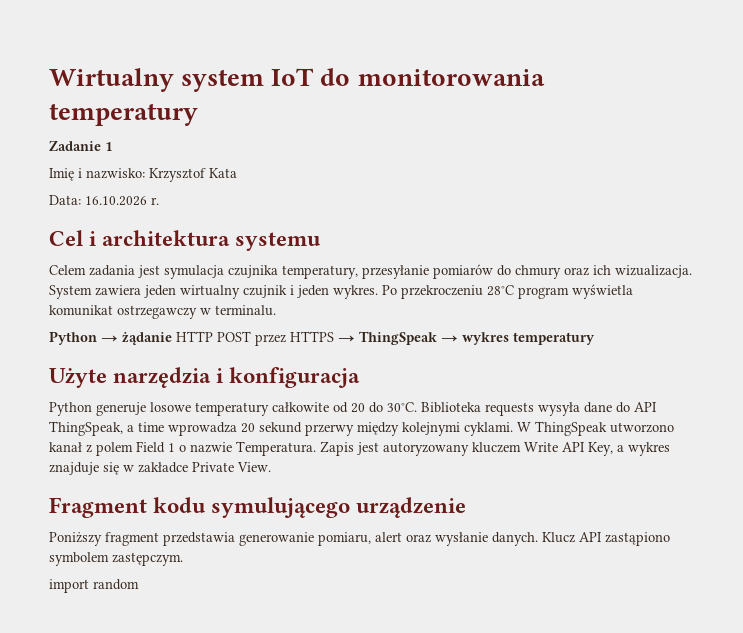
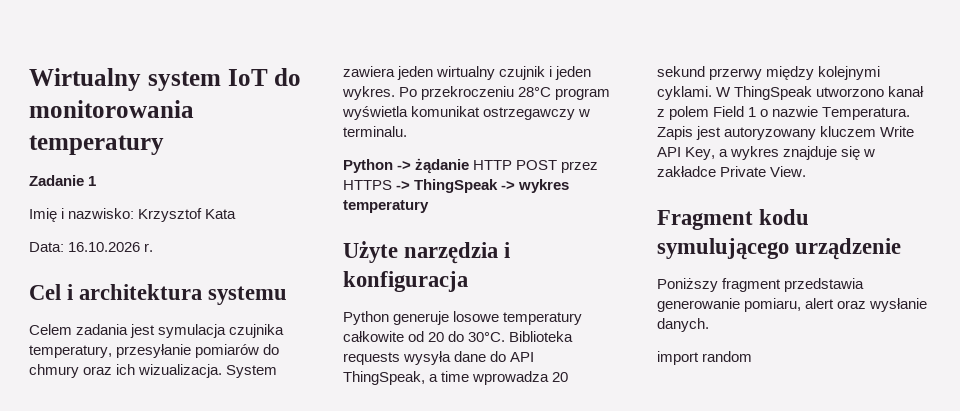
- Python → żądanie HTTP POST przez HTTPS → ThingSpeak → wykres temperatury
+ Python -> żądanie HTTP POST przez HTTPS -> ThingSpeak -> wykres temperatury
- Klucz API zastąpiono symbolem zastępczym.

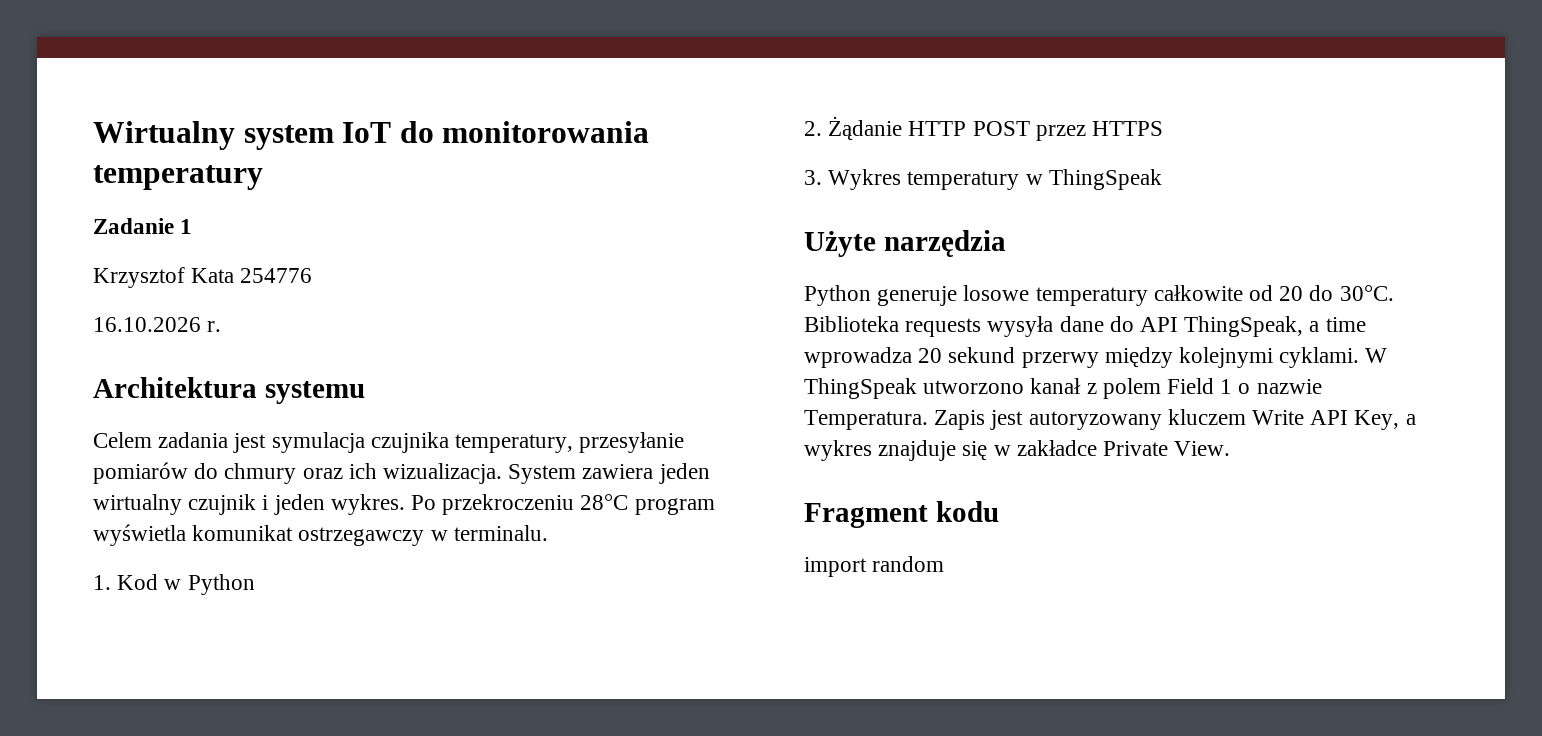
- Imię i nazwisko: Krzysztof Kata
- Data: 16.10.2026 r.
+ Krzysztof Kata 254776
+ 16.10.2026 r.
- Cel i architektura systemu
+ Architektura systemu
- Python -> żądanie HTTP POST przez HTTPS -> ThingSpeak -> wykres temperatury
+ 1. Kod w Python
+ 2. Żądanie HTTP POST przez HTTPS
+ 3. Wykres temperatury w ThingSpeak
- Użyte narzędzia i konfiguracja
+ Użyte narzędzia
- Fragment kodu symulującego urządzenie
- Poniższy fragment przedstawia generowanie pomiaru, alert oraz wysłanie danych.
+ Fragment kodu

